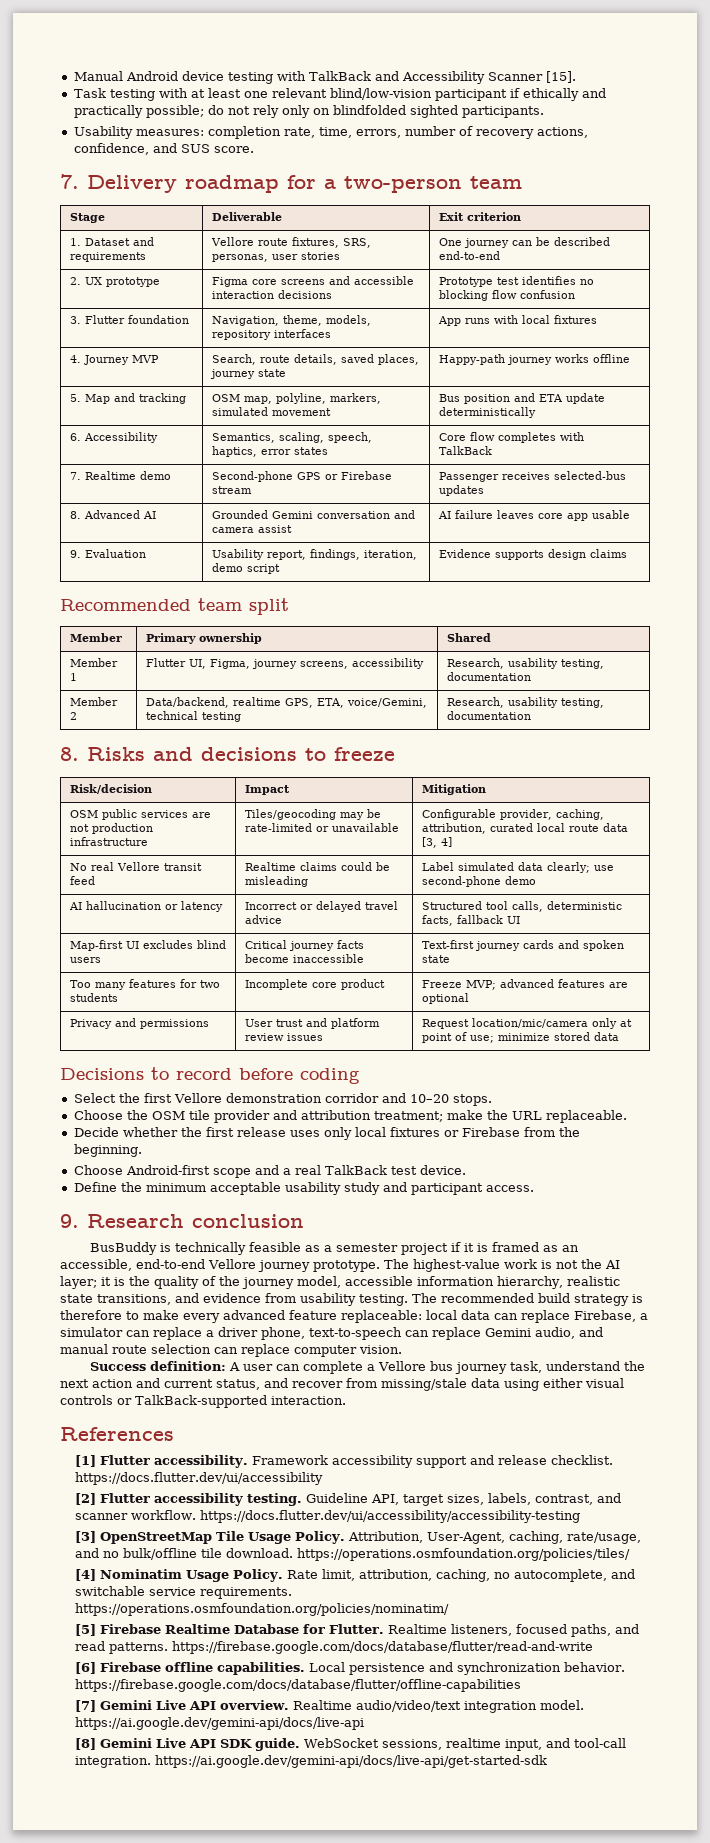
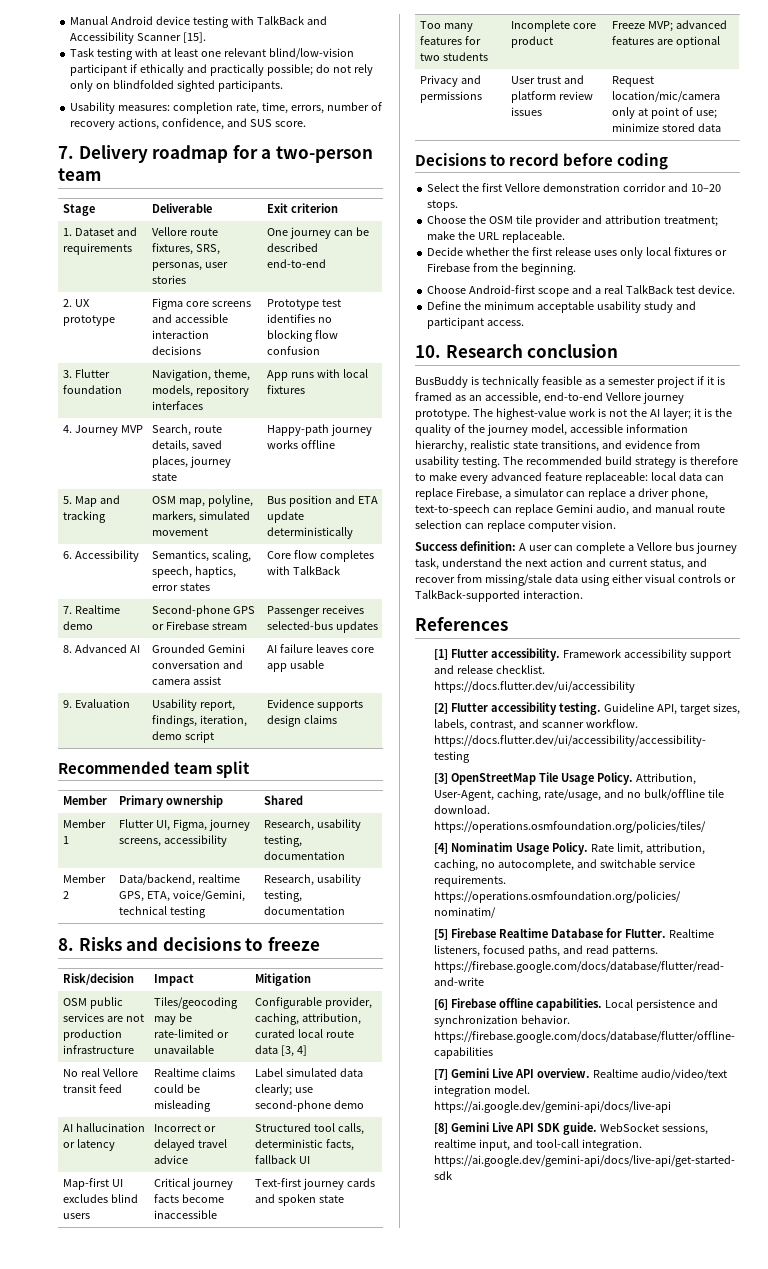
- 9. Research conclusion
+ 10. Research conclusion

